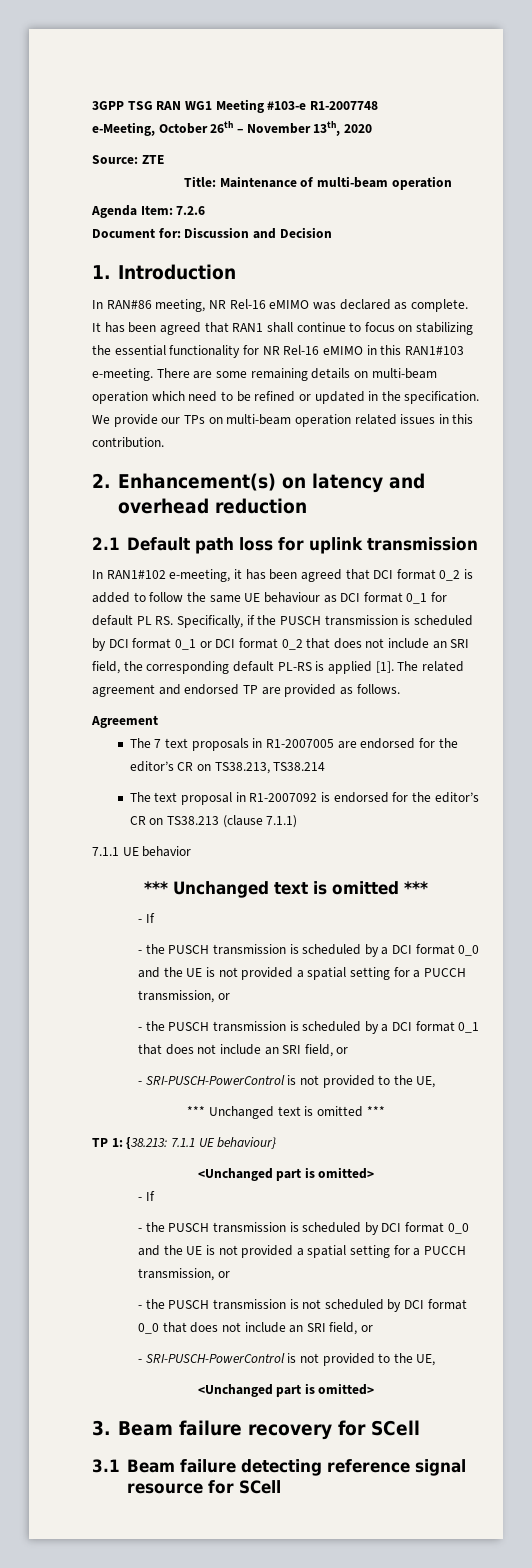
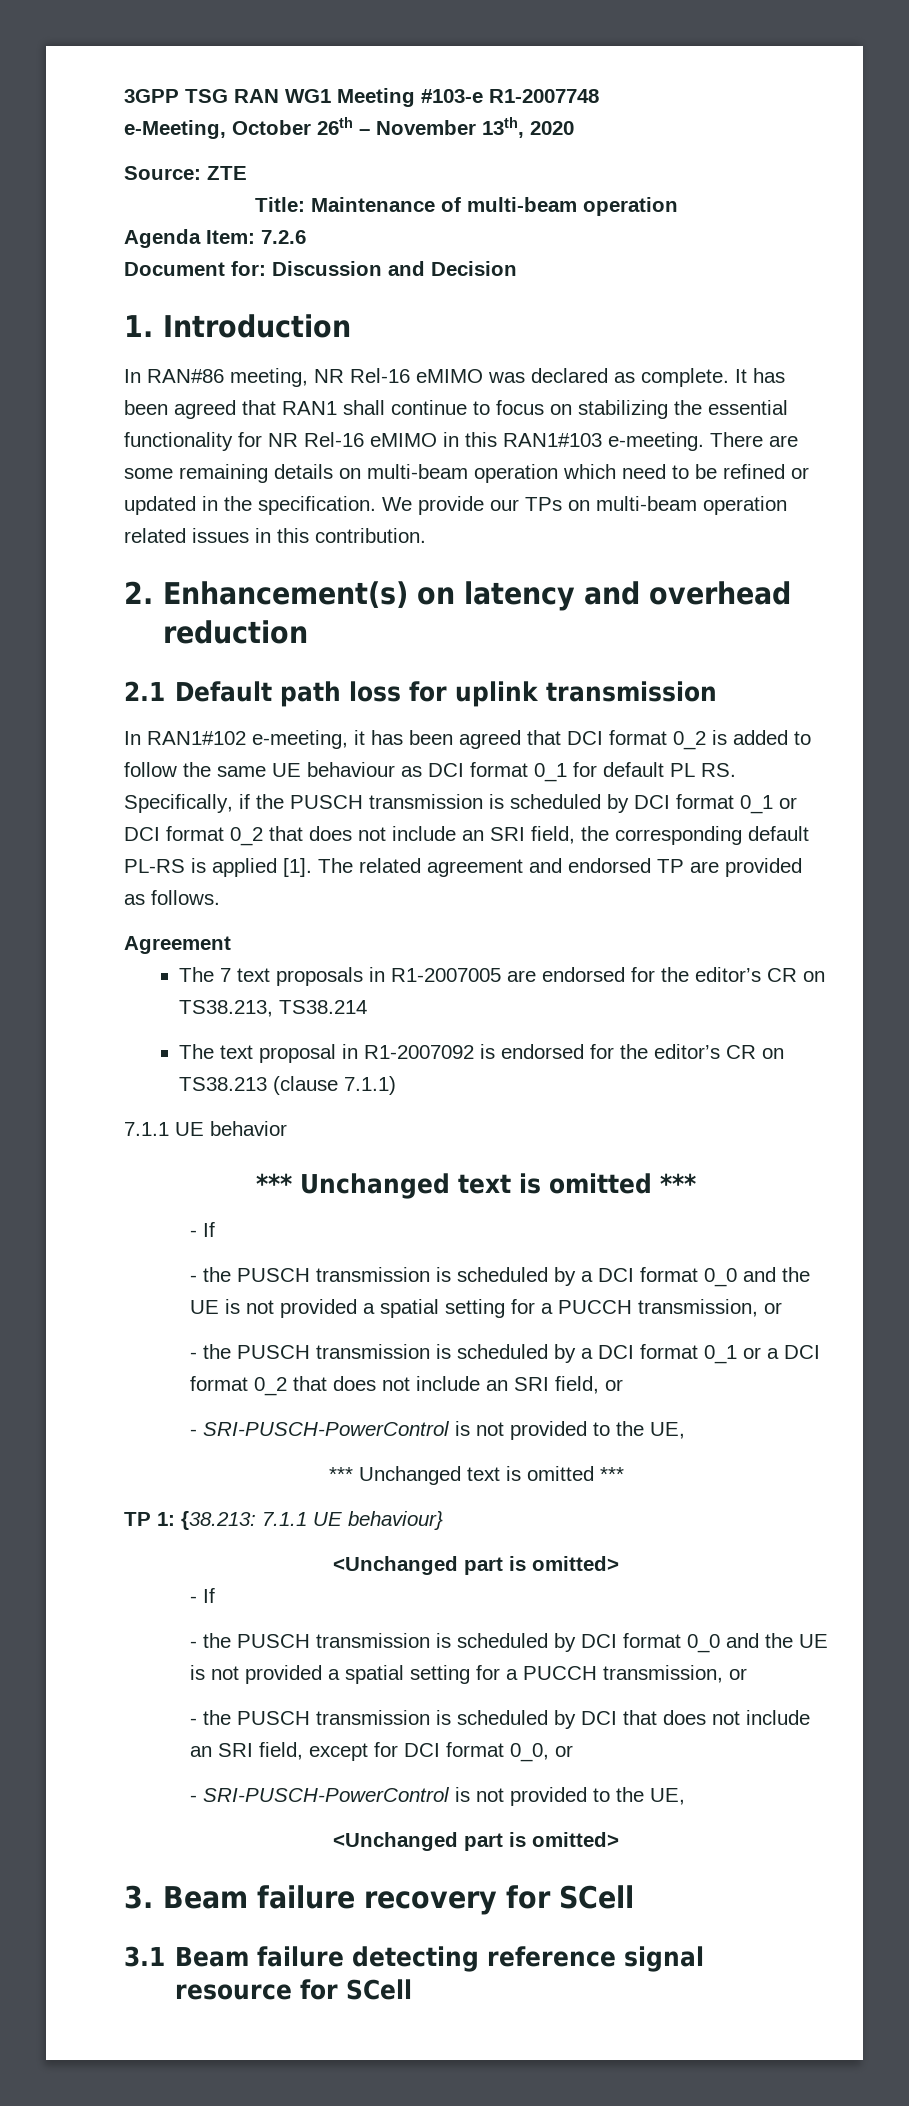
- - the PUSCH transmission is scheduled by a DCI format 0_1 that does not include an SRI field, or
+ - the PUSCH transmission is scheduled by a DCI format 0_1 or a DCI format 0_2 that does not include an SRI field, or
- - the PUSCH transmission is not scheduled by DCI format 0_0 that does not include an SRI field, or
+ - the PUSCH transmission is scheduled by DCI that does not include an SRI field, except for DCI format 0_0, or

